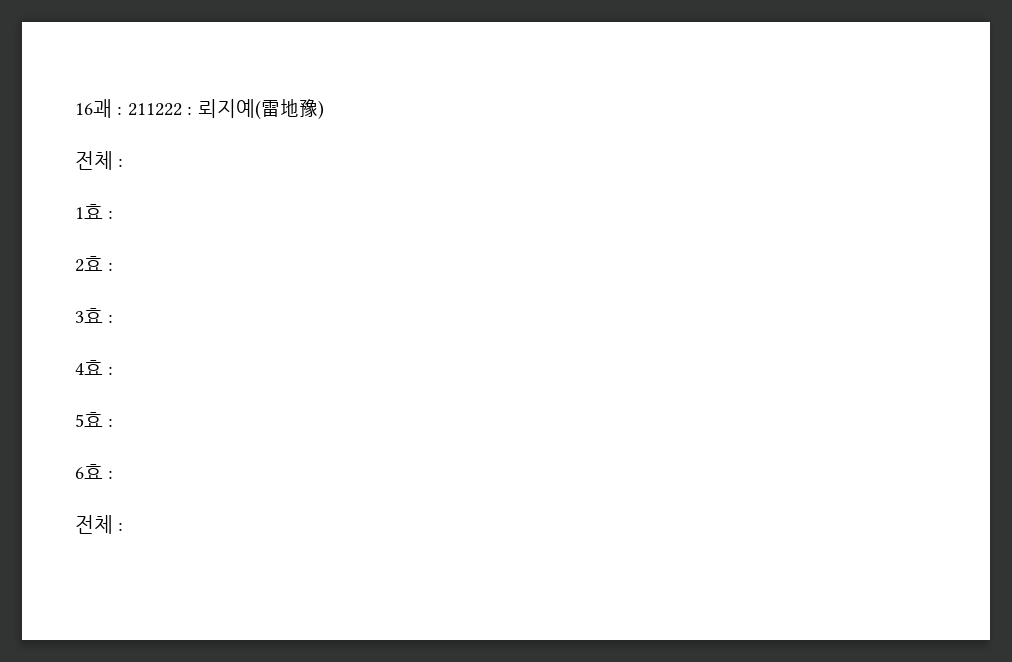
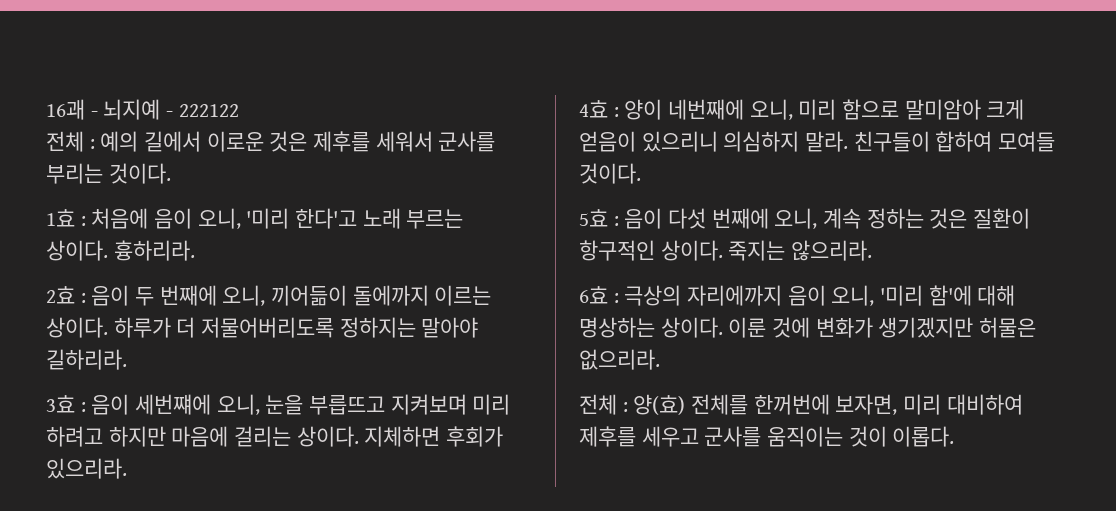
- 16괘 : 211222 : 뢰지예(雷地豫)
- 전체 :
- 1효 :
- 2효 :
- 3효 :
- 4효 :
- 5효 :
- 6효 :
- 전체 :
+ 16괘 - 뇌지예 - 222122
+ 전체 : 예의 길에서 이로운 것은 제후를 세워서 군사를 부리는 것이다.
+ 1효 : 처음에 음이 오니, '미리 한다'고 노래 부르는 상이다. 흉하리라.
+ 2효 : 음이 두 번째에 오니, 끼어듦이 돌에까지 이르는 상이다. 하루가 더 저물어버리도록 정하지는 말아야 길하리라.
+ 3효 : 음이 세번쨰에 오니, 눈을 부릅뜨고 지켜보며 미리 하려고 하지만 마음에 걸리는 상이다. 지체하면 후회가 있으리라.
+ 4효 : 양이 네번째에 오니, 미리 함으로 말미암아 크게 얻음이 있으리니 의심하지 말라. 친구들이 합하여 모여들 것이다.
+ 5효 : 음이 다섯 번째에 오니, 계속 정하는 것은 질환이 항구적인 상이다. 죽지는 않으리라.
+ 6효 : 극상의 자리에까지 음이 오니, '미리 함'에 대해 명상하는 상이다. 이룬 것에 변화가 생기겠지만 허물은 없으리라.
+ 전체 : 양(효) 전체를 한꺼번에 보자면, 미리 대비하여 제후를 세우고 군사를 움직이는 것이 이롭다.

